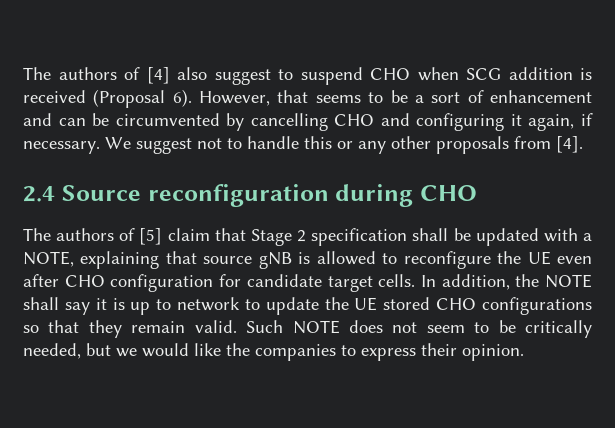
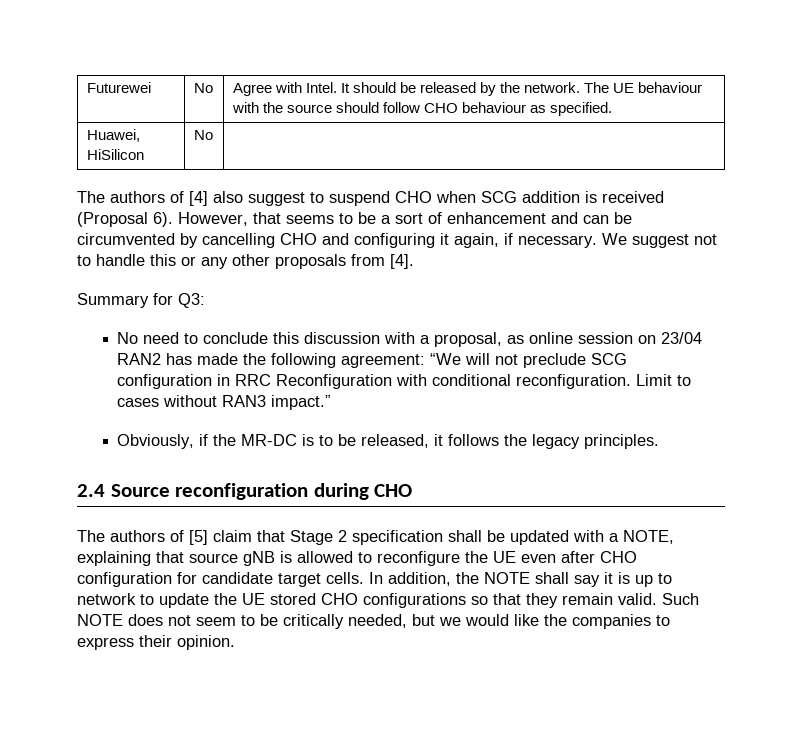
+ Futurewei | No | Agree with Intel. It should be released by the network. The UE behaviour with the source should follow CHO behaviour as specified.
+ Huawei, HiSilicon | No |
+ Summary for Q3:
+ No need to conclude this discussion with a proposal, as online session on 23/04 RAN2 has made the following agreement: “We will not preclude SCG configuration in RRC Reconfiguration with conditional reconfiguration. Limit to cases without RAN3 impact.”
+ Obviously, if the MR-DC is to be released, it follows the legacy principles.

